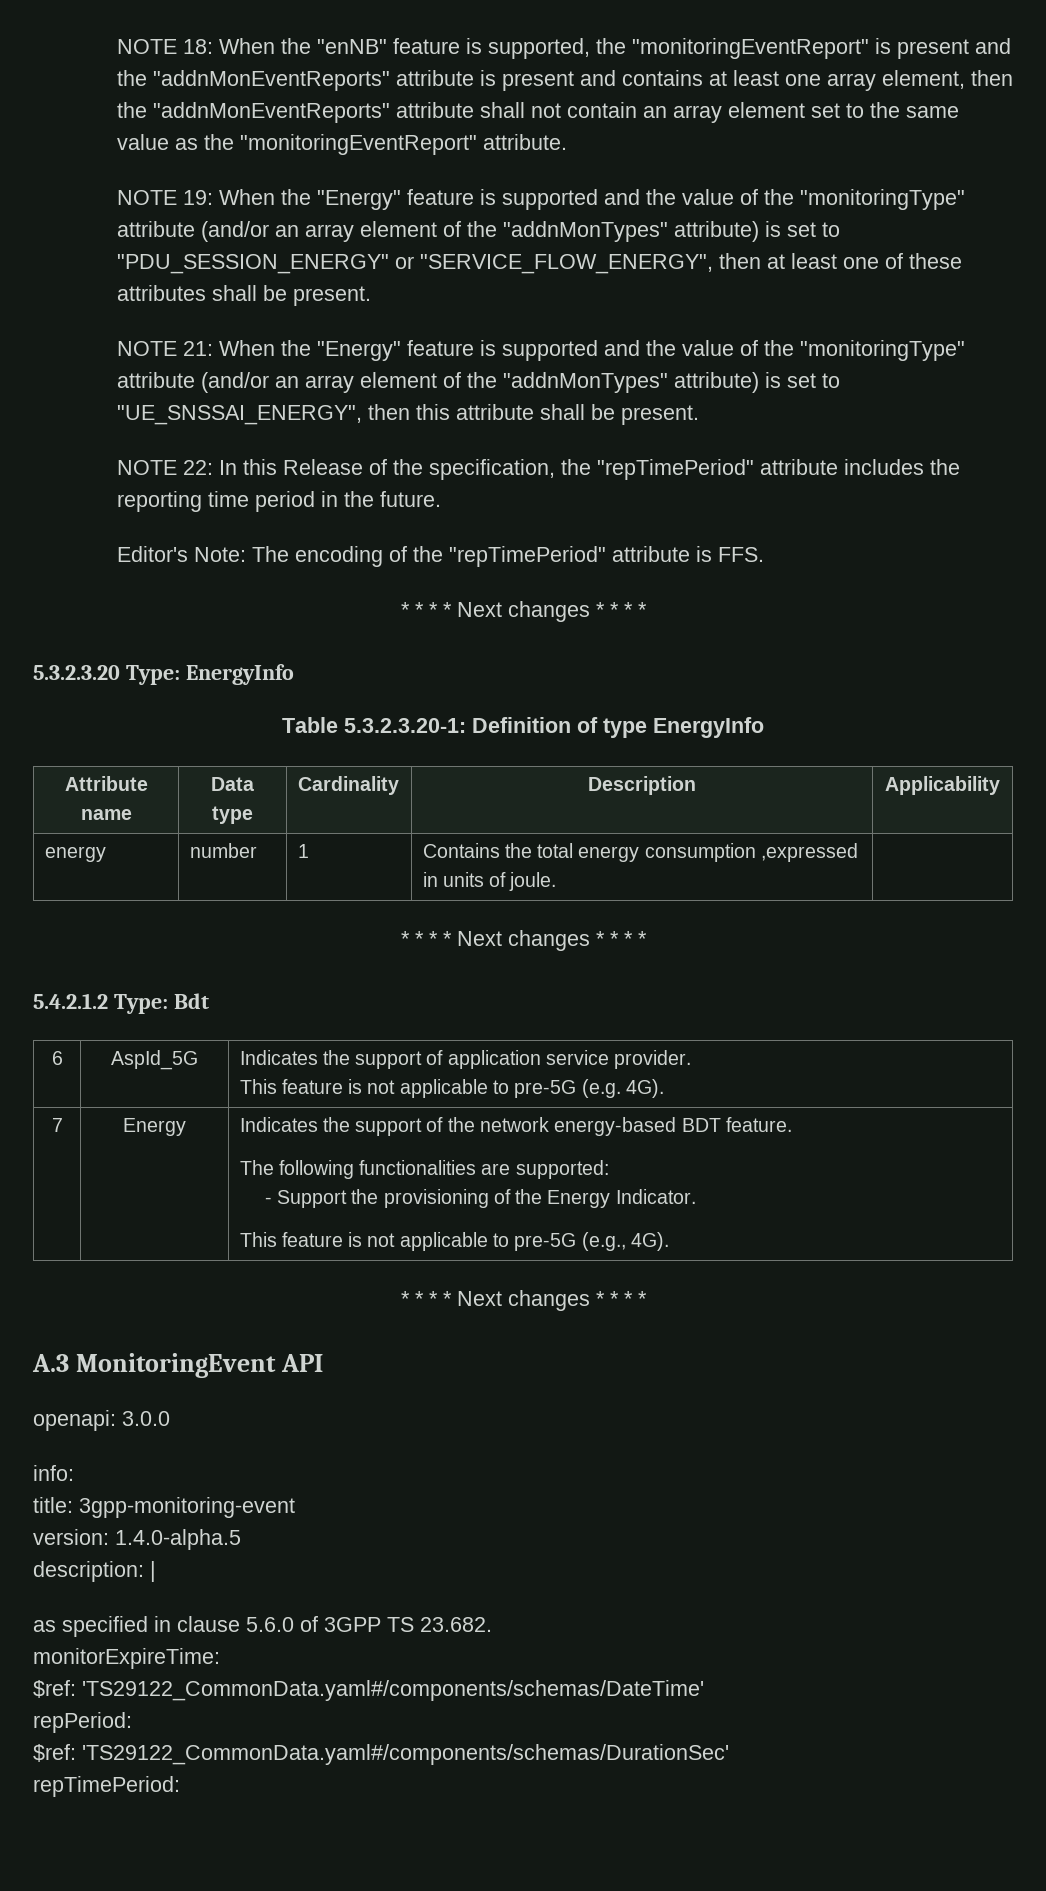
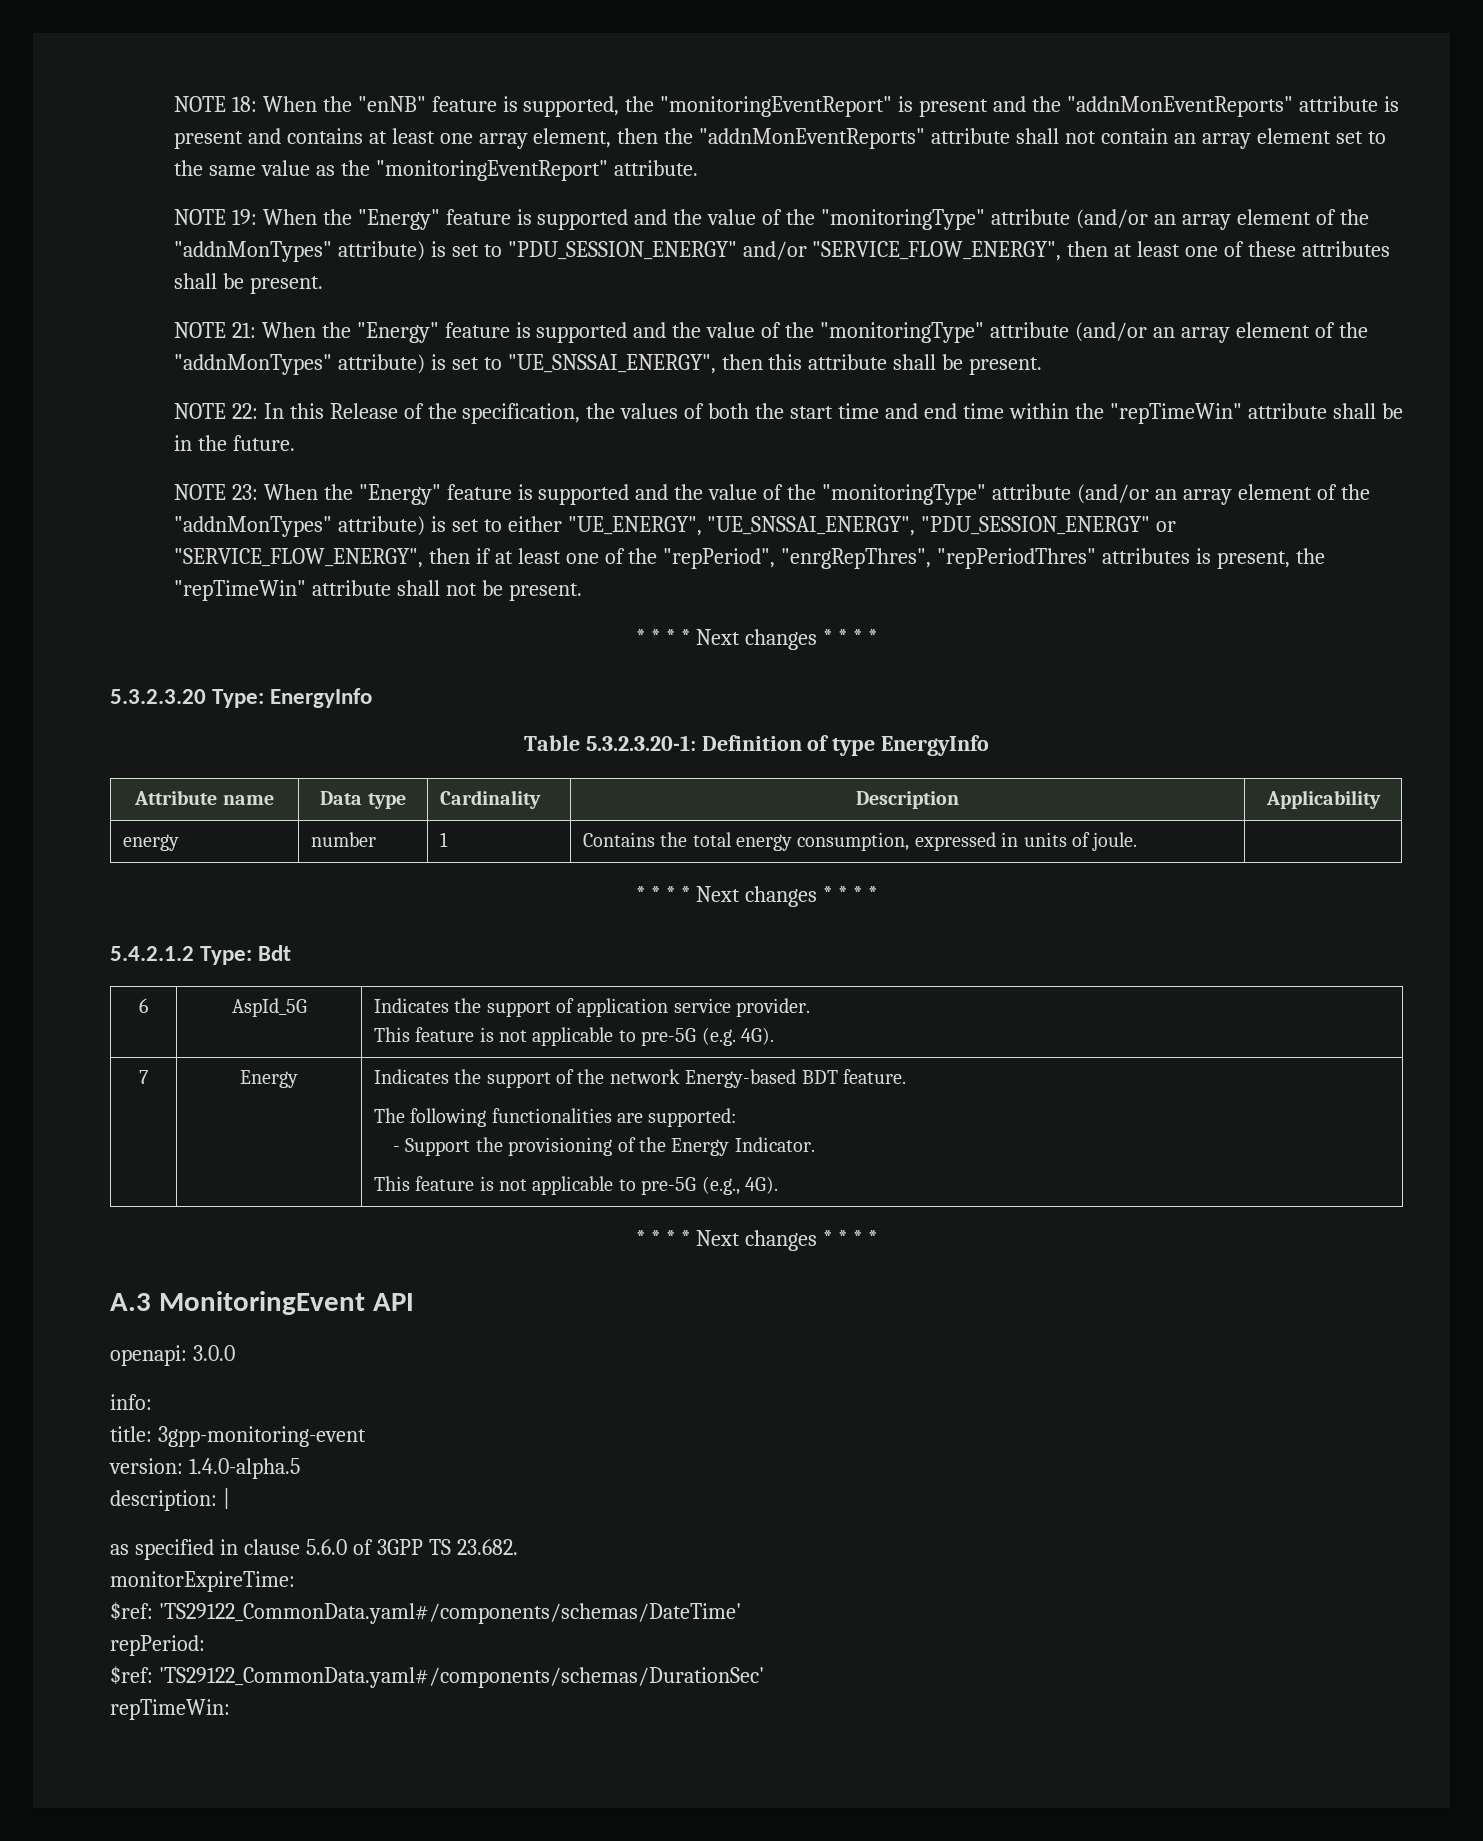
- NOTE 19: When the "Energy" feature is supported and the value of the "monitoringType" attribute (and/or an array element of the "addnMonTypes" attribute) is set to "PDU_SESSION_ENERGY" or "SERVICE_FLOW_ENERGY", then at least one of these attributes shall be present.
+ NOTE 19: When the "Energy" feature is supported and the value of the "monitoringType" attribute (and/or an array element of the "addnMonTypes" attribute) is set to "PDU_SESSION_ENERGY" and/or "SERVICE_FLOW_ENERGY", then at least one of these attributes shall be present.
- NOTE 22: In this Release of the specification, the "repTimePeriod" attribute includes the reporting time period in the future.
- Editor's Note: The encoding of the "repTimePeriod" attribute is FFS.
+ NOTE 22: In this Release of the specification, the values of both the start time and end time within the "repTimeWin" attribute shall be in the future.
+ NOTE 23: When the "Energy" feature is supported and the value of the "monitoringType" attribute (and/or an array element of the "addnMonTypes" attribute) is set to either "UE_ENERGY", "UE_SNSSAI_ENERGY", "PDU_SESSION_ENERGY" or "SERVICE_FLOW_ENERGY", then if at least one of the "repPeriod", "enrgRepThres", "repPeriodThres" attributes is present, the "repTimeWin" attribute shall not be present.
- energy | number | 1 | Contains the total energy consumption ,expressed in units of joule. |
+ energy | number | 1 | Contains the total energy consumption, expressed in units of joule. |
- 7 | Energy | Indicates the support of the network energy-based BDT feature.
+ 7 | Energy | Indicates the support of the network Energy-based BDT feature.
- repTimePeriod:
+ repTimeWin:

